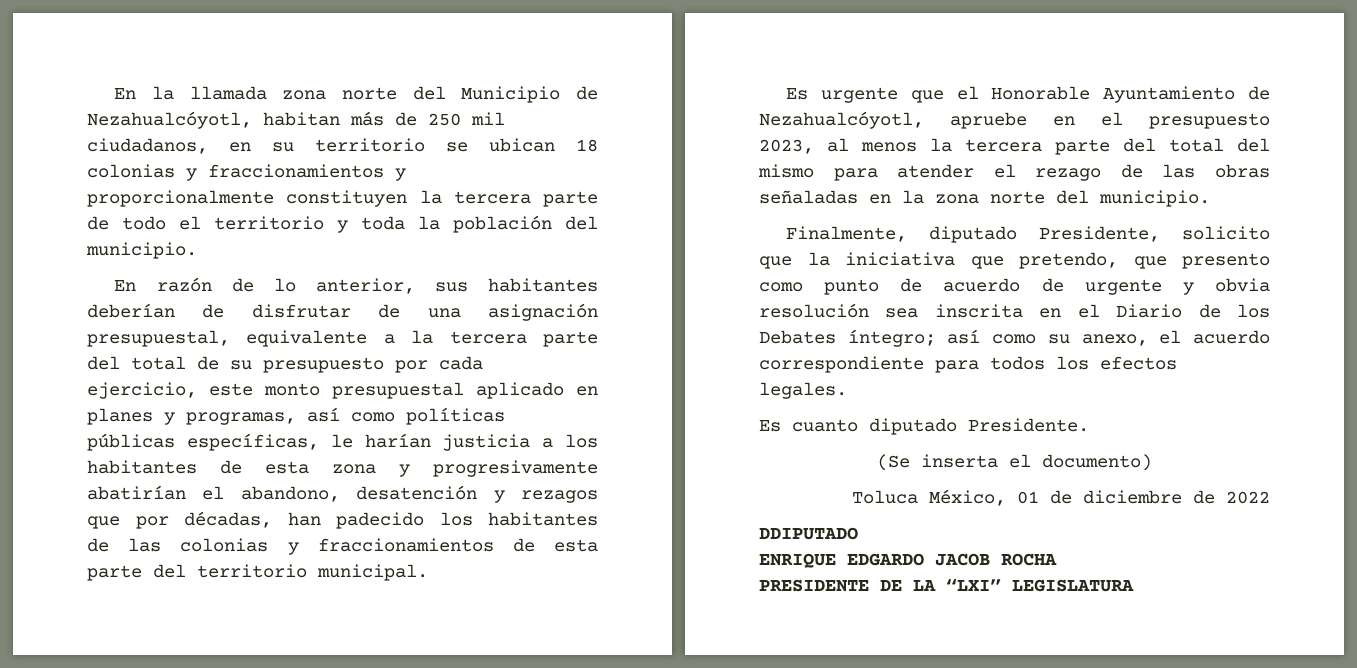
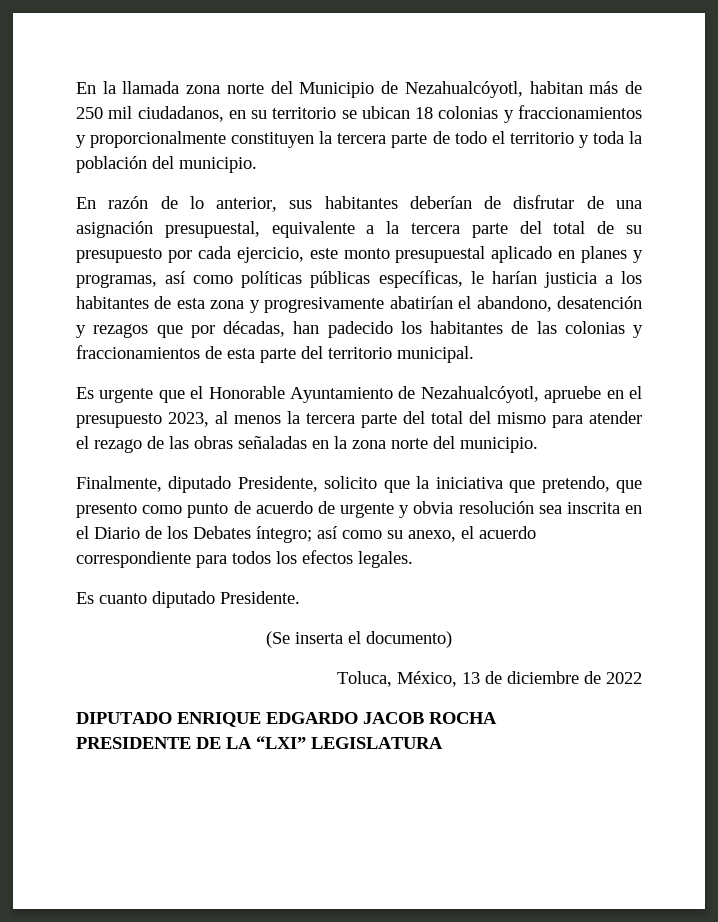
- Toluca México, 01 de diciembre de 2022
+ Toluca, México, 13 de diciembre de 2022
- DDIPUTADO
- ENRIQUE EDGARDO JACOB ROCHA
+ DIPUTADO ENRIQUE EDGARDO JACOB ROCHA

